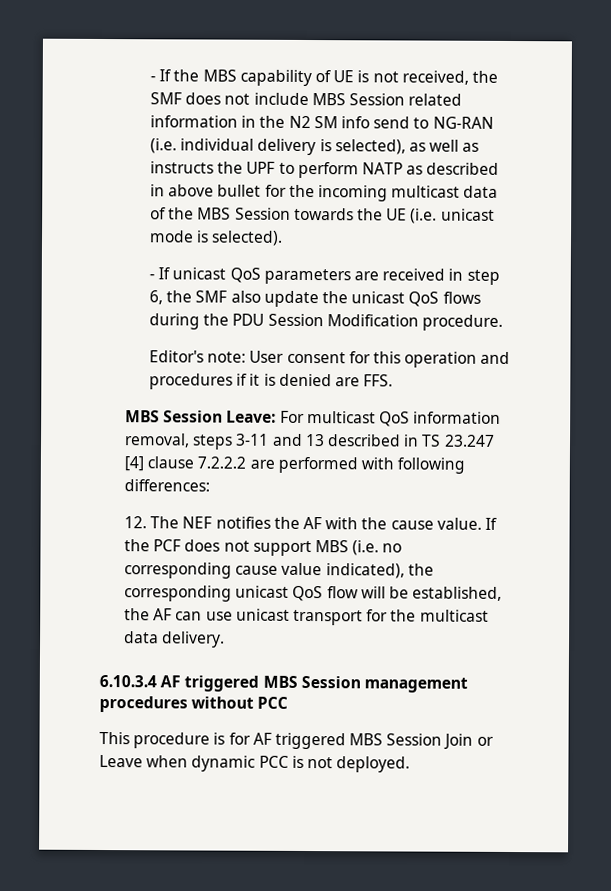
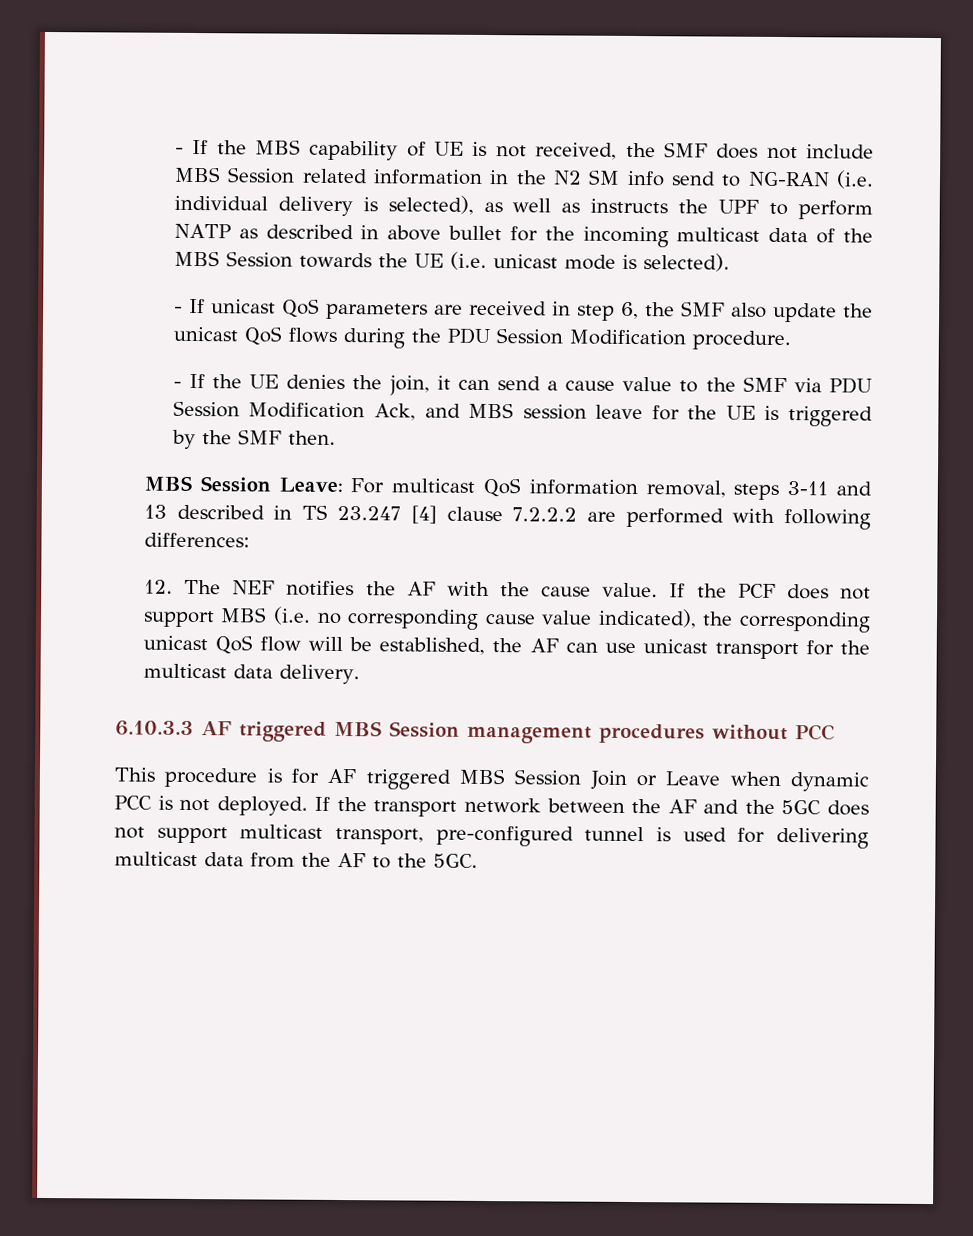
- Editor's note: User consent for this operation and procedures if it is denied are FFS.
+ - If the UE denies the join, it can send a cause value to the SMF via PDU Session Modification Ack, and MBS session leave for the UE is triggered by the SMF then.
- 6.10.3.4 AF triggered MBS Session management procedures without PCC
+ 6.10.3.3 AF triggered MBS Session management procedures without PCC
+ If the transport network between the AF and the 5GC does not support multicast transport, pre-configured tunnel is used for delivering multicast data from the AF to the 5GC.

